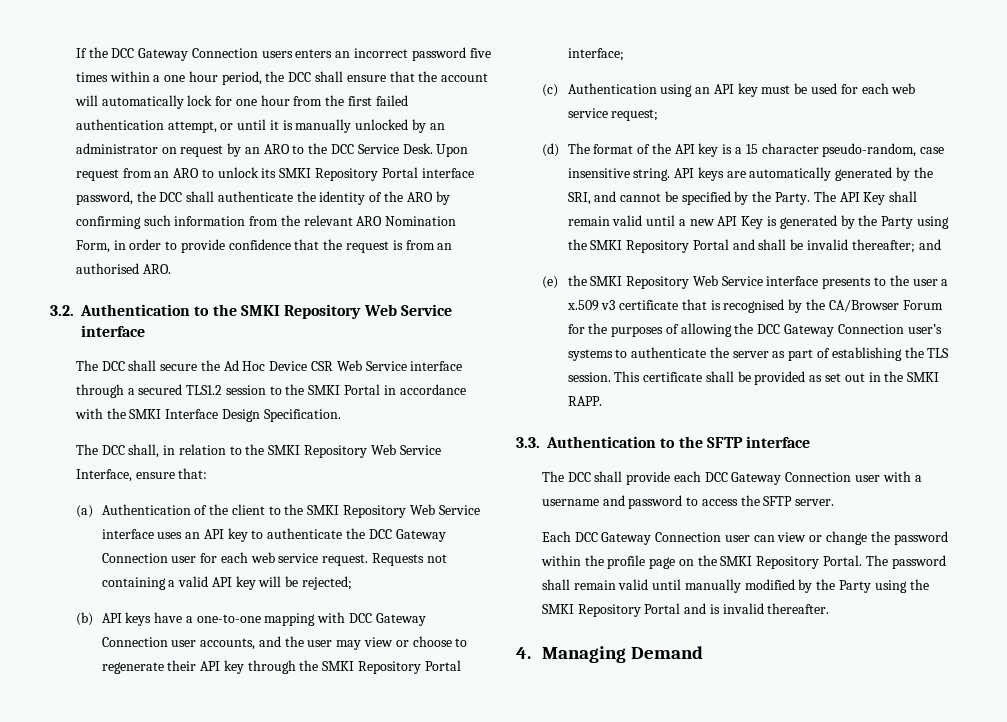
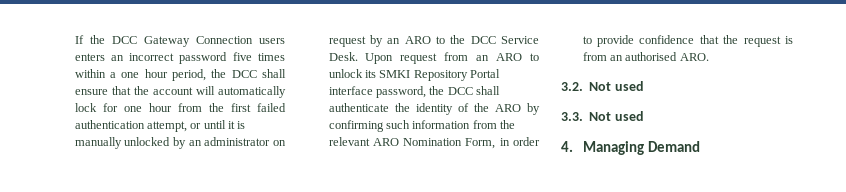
- 3.2. Authentication to the SMKI Repository Web Service interface
- The DCC shall secure the Ad Hoc Device CSR Web Service interface through a secured TLS1.2 session to the SMKI Portal in accordance with the SMKI Interface Design Specification.
- The DCC shall, in relation to the SMKI Repository Web Service Interface, ensure that:
- (a) Authentication of the client to the SMKI Repository Web Service interface uses an API key to authenticate the DCC Gateway Connection user for each web service request. Requests not containing a valid API key will be rejected;
- (b) API keys have a one-to-one mapping with DCC Gateway Connection user accounts, and the user may view or choose to regenerate their API key through the SMKI Repository Portal interface;
- (c) Authentication using an API key must be used for each web service request;
- (d) The format of the API key is a 15 character pseudo-random, case insensitive string. API keys are automatically generated by the SRI, and cannot be specified by the Party. The API Key shall remain valid until a new API Key is generated by the Party using the SMKI Repository Portal and shall be invalid thereafter; and
- (e) the SMKI Repository Web Service interface presents to the user a x.509 v3 certificate that is recognised by the CA/Browser Forum for the purposes of allowing the DCC Gateway Connection user’s systems to authenticate the server as part of establishing the TLS session. This certificate shall be provided as set out in the SMKI RAPP.
- 3.3. Authentication to the SFTP interface
- The DCC shall provide each DCC Gateway Connection user with a username and password to access the SFTP server.
- Each DCC Gateway Connection user can view or change the password within the profile page on the SMKI Repository Portal. The password shall remain valid until manually modified by the Party using the SMKI Repository Portal and is invalid thereafter.
+ 3.2. Not used
+ 3.3. Not used

